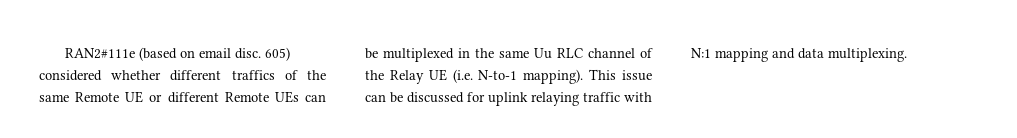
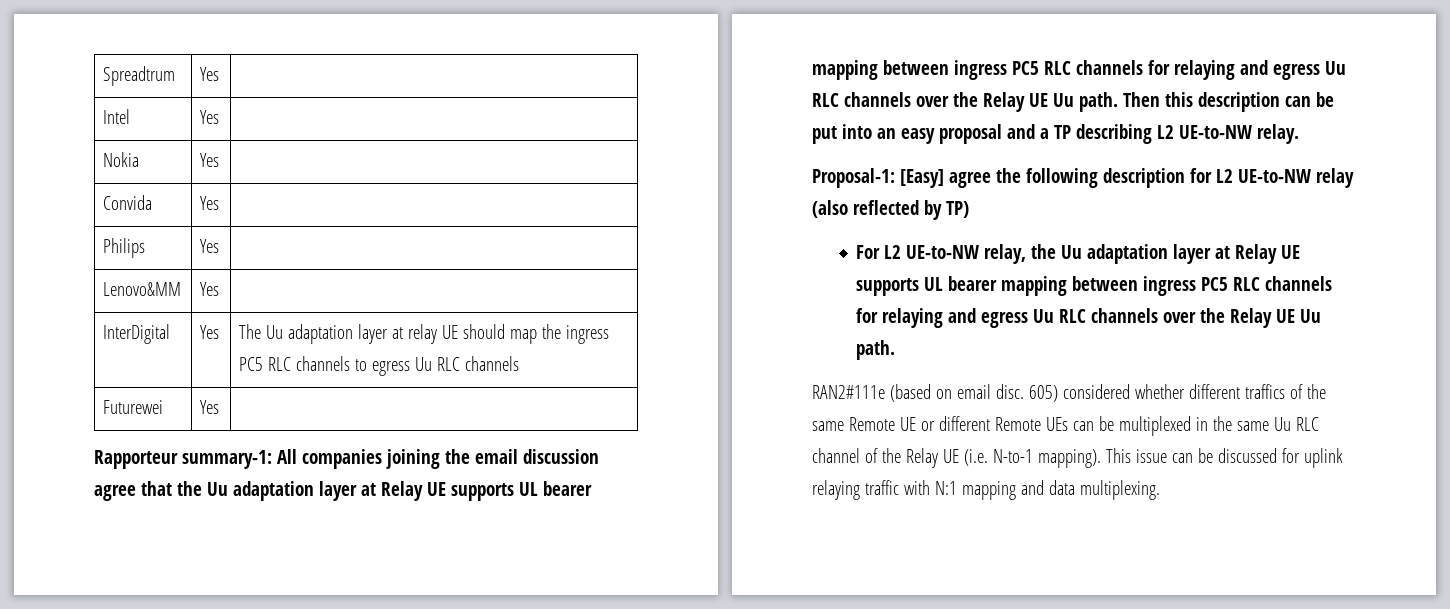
+ Spreadtrum | Yes |
+ Intel | Yes |
+ Nokia | Yes |
+ Convida | Yes |
+ Philips | Yes |
+ Lenovo&MM | Yes |
+ InterDigital | Yes | The Uu adaptation layer at relay UE should map the ingress PC5 RLC channels to egress Uu RLC channels
+ Futurewei | Yes |
+ Rapporteur summary-1: All companies joining the email discussion agree that the Uu adaptation layer at Relay UE supports UL bearer mapping between ingress PC5 RLC channels for relaying and egress Uu RLC channels over the Relay UE Uu path. Then this description can be put into an easy proposal and a TP describing L2 UE-to-NW relay.
+ Proposal-1: [Easy] agree the following description for L2 UE-to-NW relay (also reflected by TP)
+ For L2 UE-to-NW relay, the Uu adaptation layer at Relay UE supports UL bearer mapping between ingress PC5 RLC channels for relaying and egress Uu RLC channels over the Relay UE Uu path.

